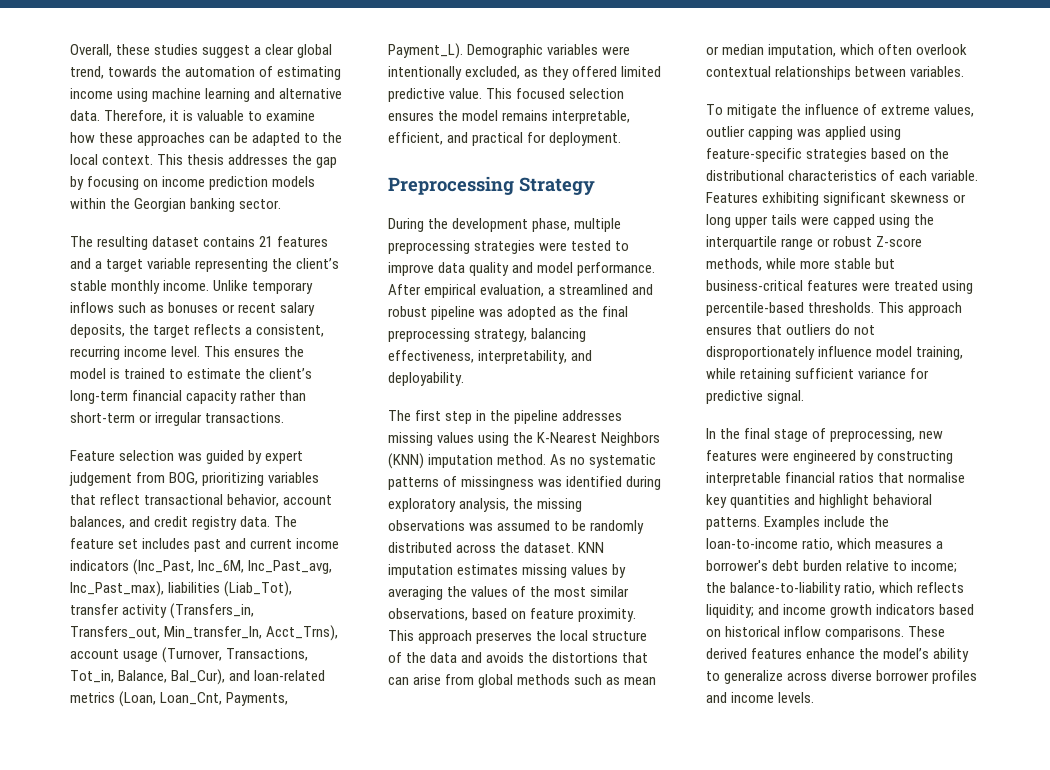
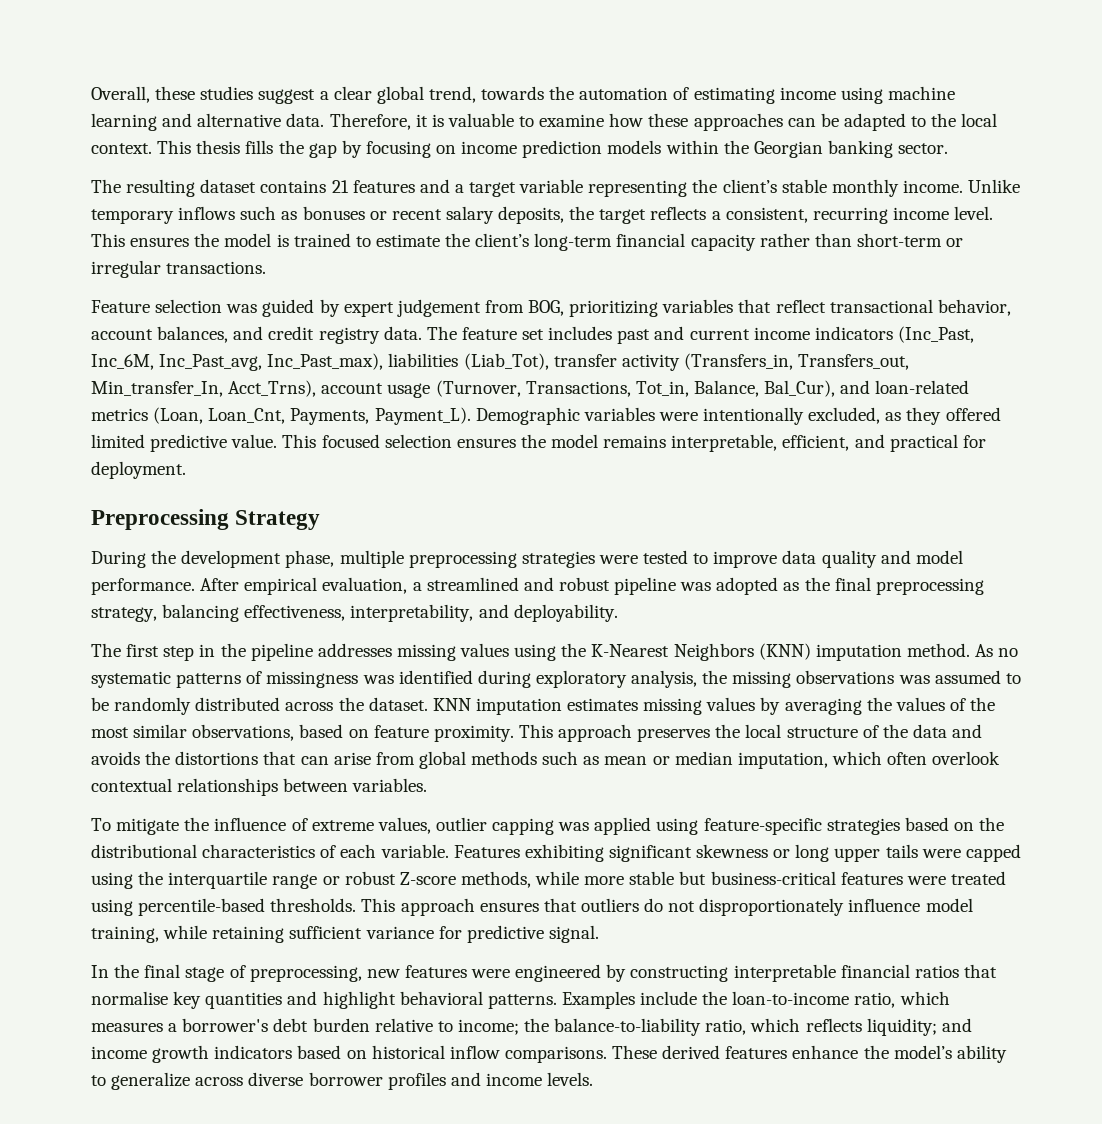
- This thesis addresses the gap by focusing on income prediction models within the Georgian banking sector.
+ This thesis fills the gap by focusing on income prediction models within the Georgian banking sector.

